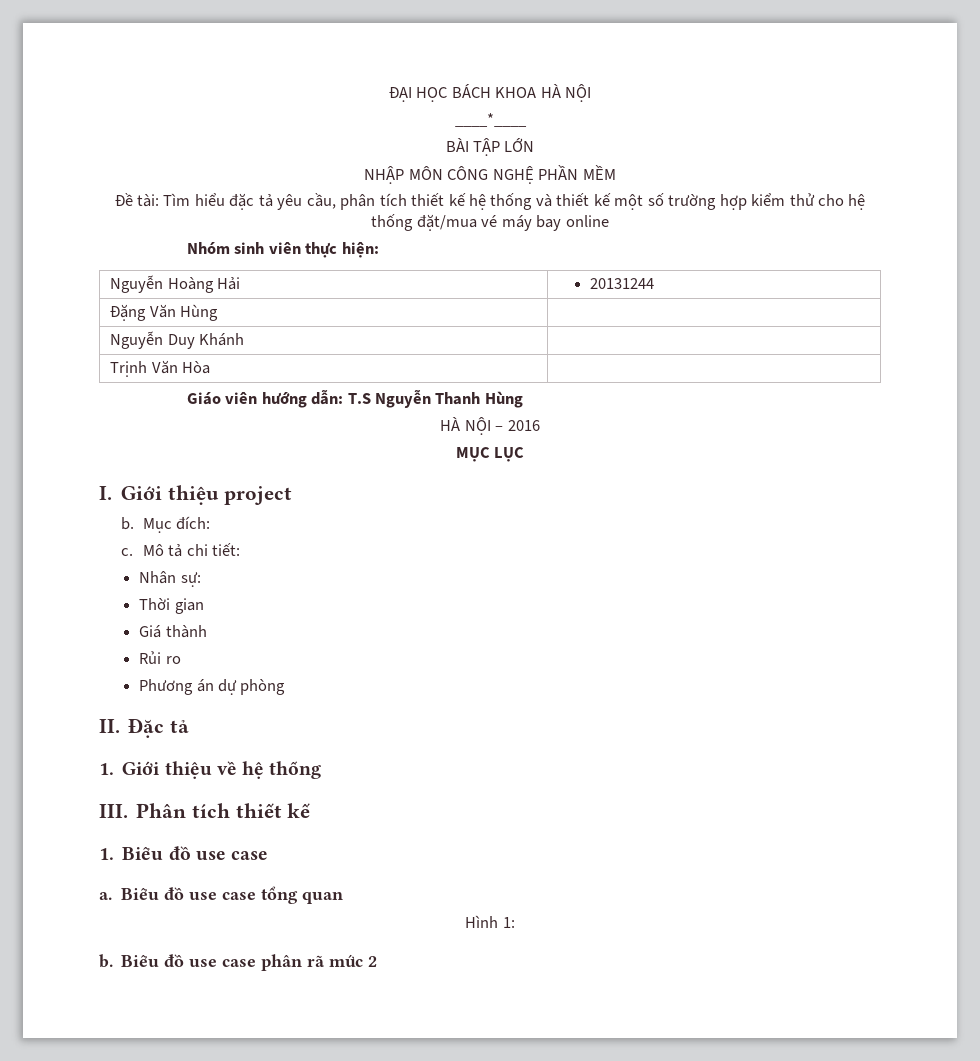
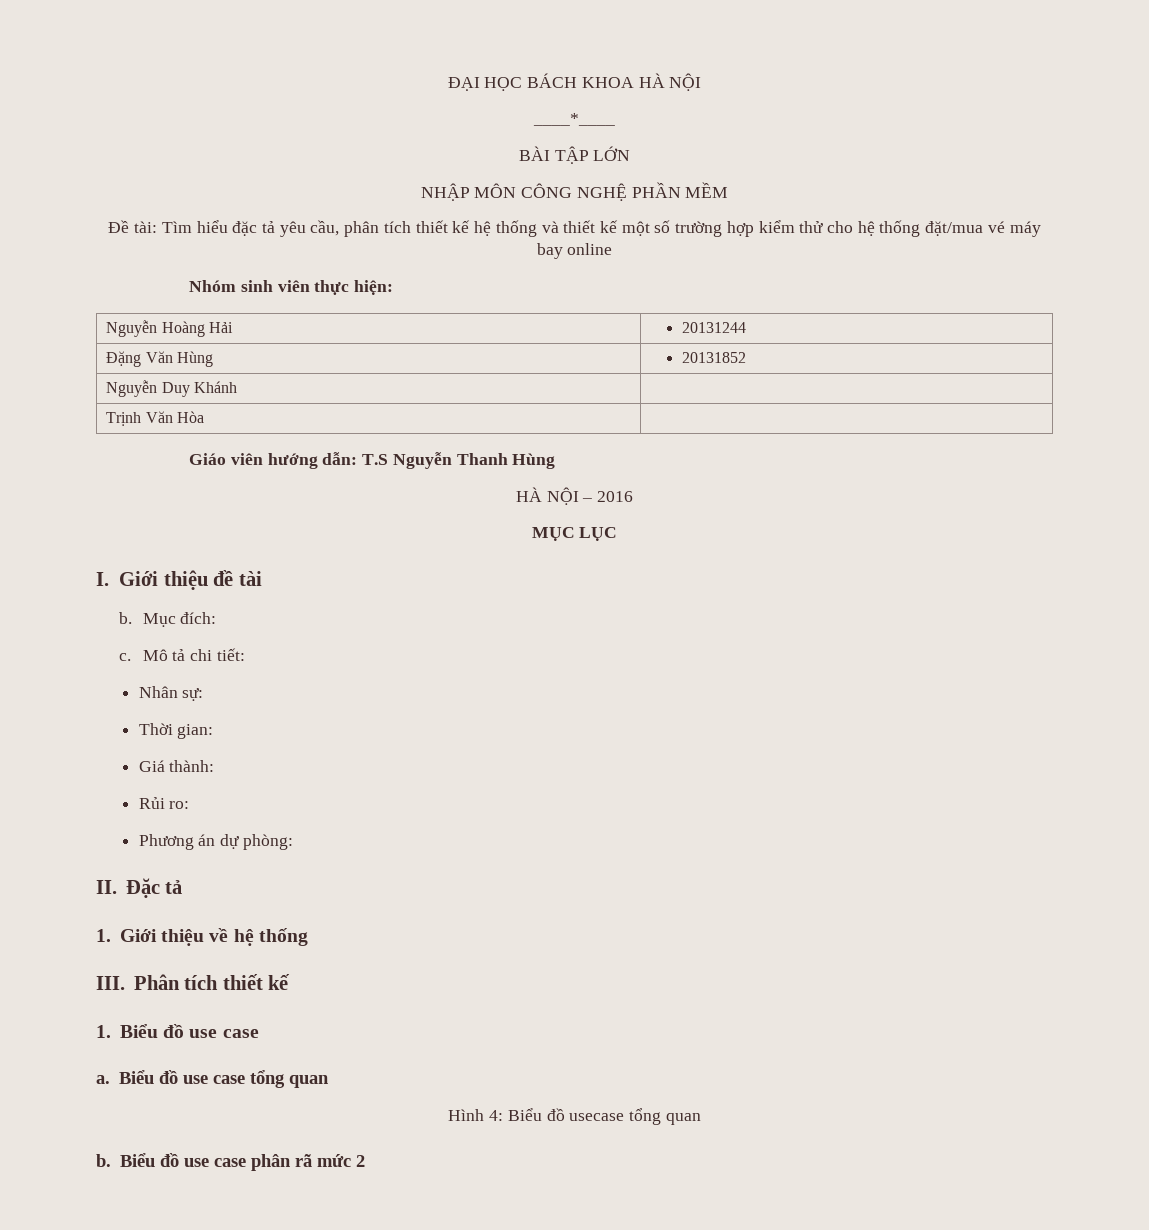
- Đặng Văn Hùng |
+ Đặng Văn Hùng | 20131852
- I. Giới thiệu project
+ I. Giới thiệu đề tài
- Thời gian
+ Thời gian:
- Giá thành
+ Giá thành:
- Rủi ro
+ Rủi ro:
- Phương án dự phòng
+ Phương án dự phòng:
- Hình 1:
+ Hình 4: Biểu đồ usecase tổng quan

